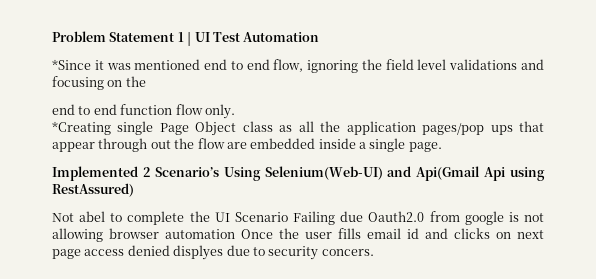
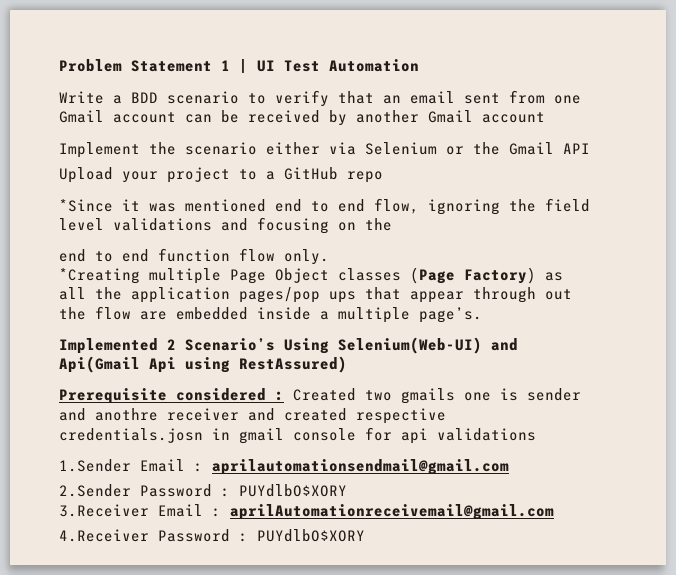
+ Write a BDD scenario to verify that an email sent from one Gmail account can be received by another Gmail account
+ Implement the scenario either via Selenium or the Gmail API
+ Upload your project to a GitHub repo
- *Creating single Page Object class as all the application pages/pop ups that appear through out the flow are embedded inside a single page.
+ *Creating multiple Page Object classes (Page Factory) as all the application pages/pop ups that appear through out the flow are embedded inside a multiple page’s.
- Not abel to complete the UI Scenario Failing due Oauth2.0 from google is not allowing browser automation Once the user fills email id and clicks on next page access denied displyes due to security concers.
+ Prerequisite considered : Created two gmails one is sender and anothre receiver and created respective credentials.josn in gmail console for api validations
+ 1.Sender Email : aprilautomationsendmail@gmail.com
+ 2.Sender Password : PUYdlbO$XORY
+ 3.Receiver Email : aprilAutomationreceivemail@gmail.com
+ 4.Receiver Password : PUYdlbO$XORY

